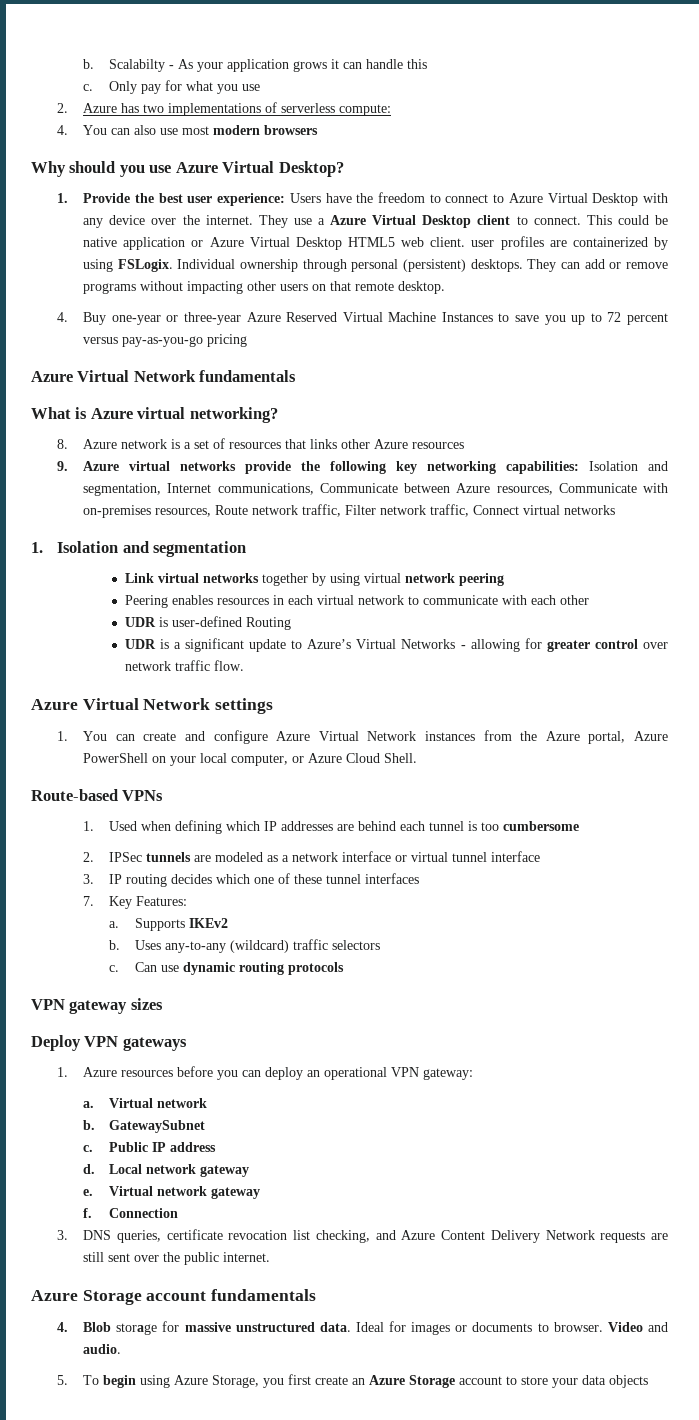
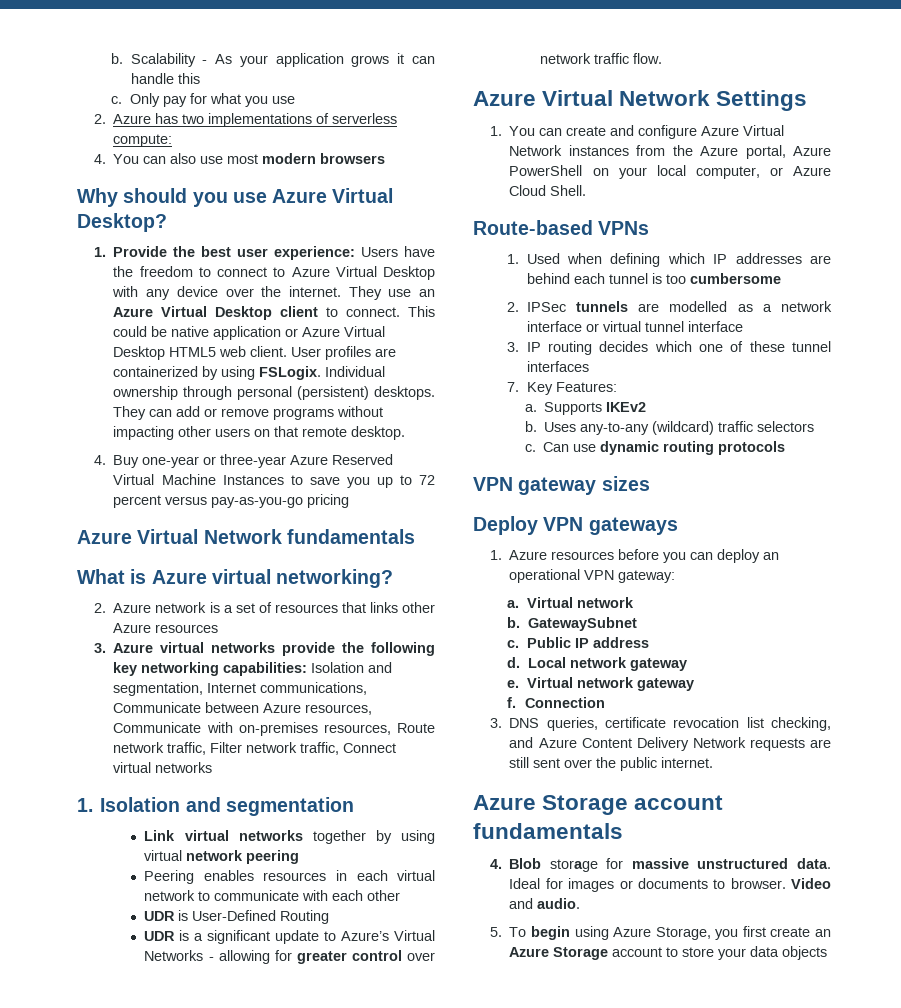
- b. Scalabilty - As your application grows it can handle this
+ b. Scalability - As your application grows it can handle this
- They use a Azure Virtual Desktop client to connect.
+ They use an Azure Virtual Desktop client to connect.
- This could be native application or Azure Virtual Desktop HTML5 web client. user profiles are containerized by using FSLogix.
+ This could be native application or Azure Virtual Desktop HTML5 web client. User profiles are containerized by using FSLogix.
- 8. Azure network is a set of resources that links other Azure resources
+ 2. Azure network is a set of resources that links other Azure resources
- 9. Azure virtual networks provide the following key networking capabilities: Isolation and segmentation, Internet communications, Communicate between Azure resources, Communicate with on-premises resources, Route network traffic, Filter network traffic, Connect virtual networks
+ 3. Azure virtual networks provide the following key networking capabilities: Isolation and segmentation, Internet communications, Communicate between Azure resources, Communicate with on-premises resources, Route network traffic, Filter network traffic, Connect virtual networks
- UDR is user-defined Routing
+ UDR is User-Defined Routing
- Azure Virtual Network settings
+ Azure Virtual Network Settings
- 2. IPSec tunnels are modeled as a network interface or virtual tunnel interface
+ 2. IPSec tunnels are modelled as a network interface or virtual tunnel interface

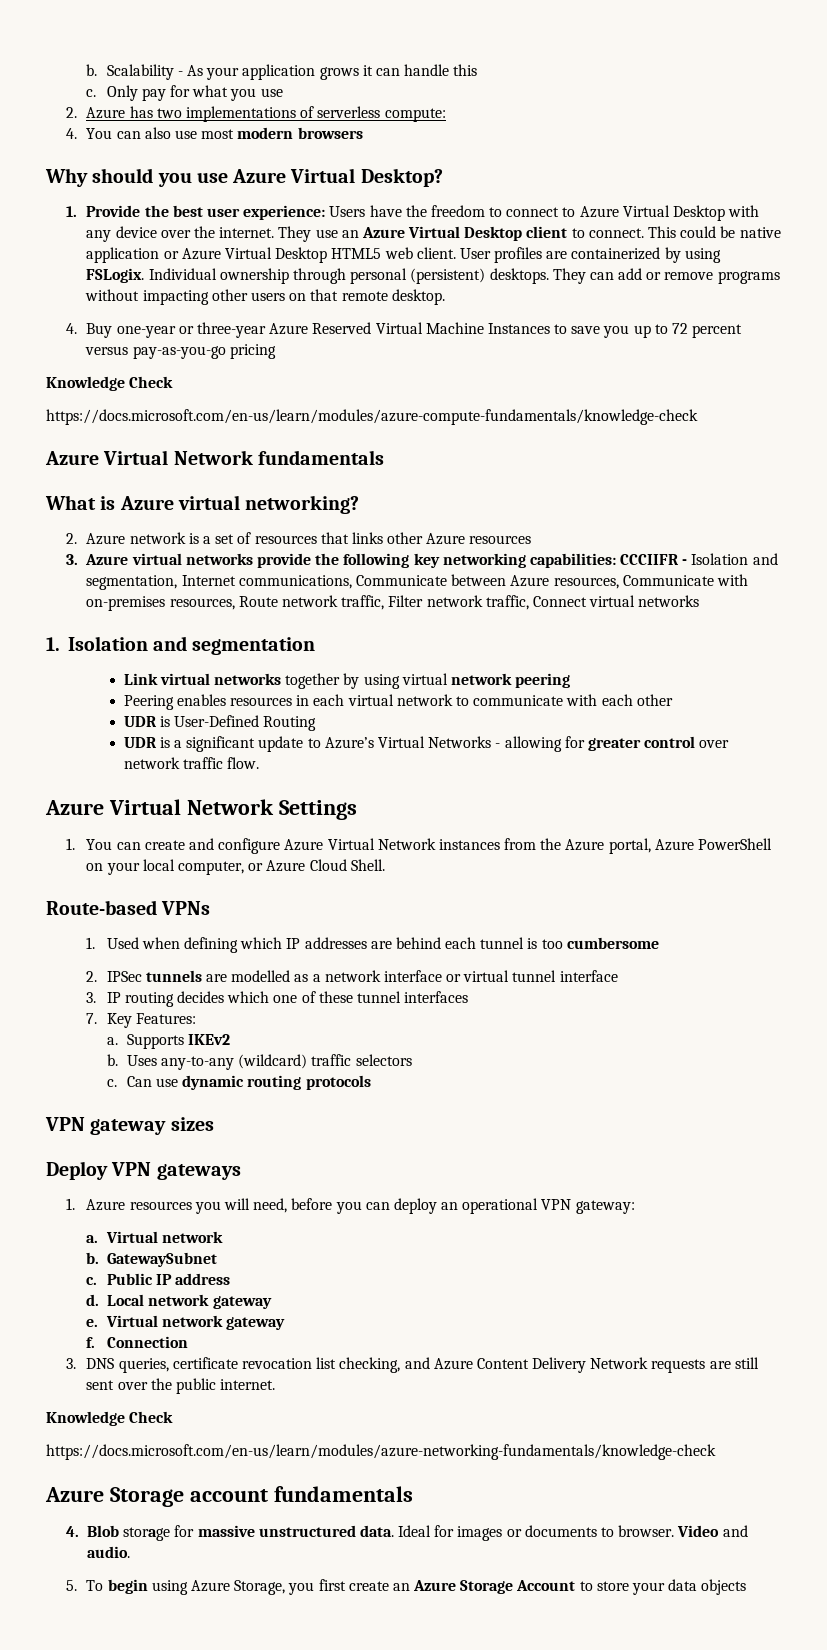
  4. Buy one-year or three-year Azure Reserved Virtual Machine Instances to save you up to 72 percent versus pay-as-you-go pricing
+ Knowledge Check
+ https://docs.microsoft.com/en-us/learn/modules/azure-compute-fundamentals/knowledge-check
- 3. Azure virtual networks provide the following key networking capabilities: Isolation and segmentation, Internet communications, Communicate between Azure resources, Communicate with on-premises resources, Route network traffic, Filter network traffic, Connect virtual networks
+ 3. Azure virtual networks provide the following key networking capabilities: CCCIIFR - Isolation and segmentation, Internet communications, Communicate between Azure resources, Communicate with on-premises resources, Route network traffic, Filter network traffic, Connect virtual networks
- 1. Azure resources before you can deploy an operational VPN gateway:
+ 1. Azure resources you will need, before you can deploy an operational VPN gateway:
  3. DNS queries, certificate revocation list checking, and Azure Content Delivery Network requests are still sent over the public internet.
+ Knowledge Check
+ https://docs.microsoft.com/en-us/learn/modules/azure-networking-fundamentals/knowledge-check
- 5. To begin using Azure Storage, you first create an Azure Storage account to store your data objects
+ 5. To begin using Azure Storage, you first create an Azure Storage Account to store your data objects

